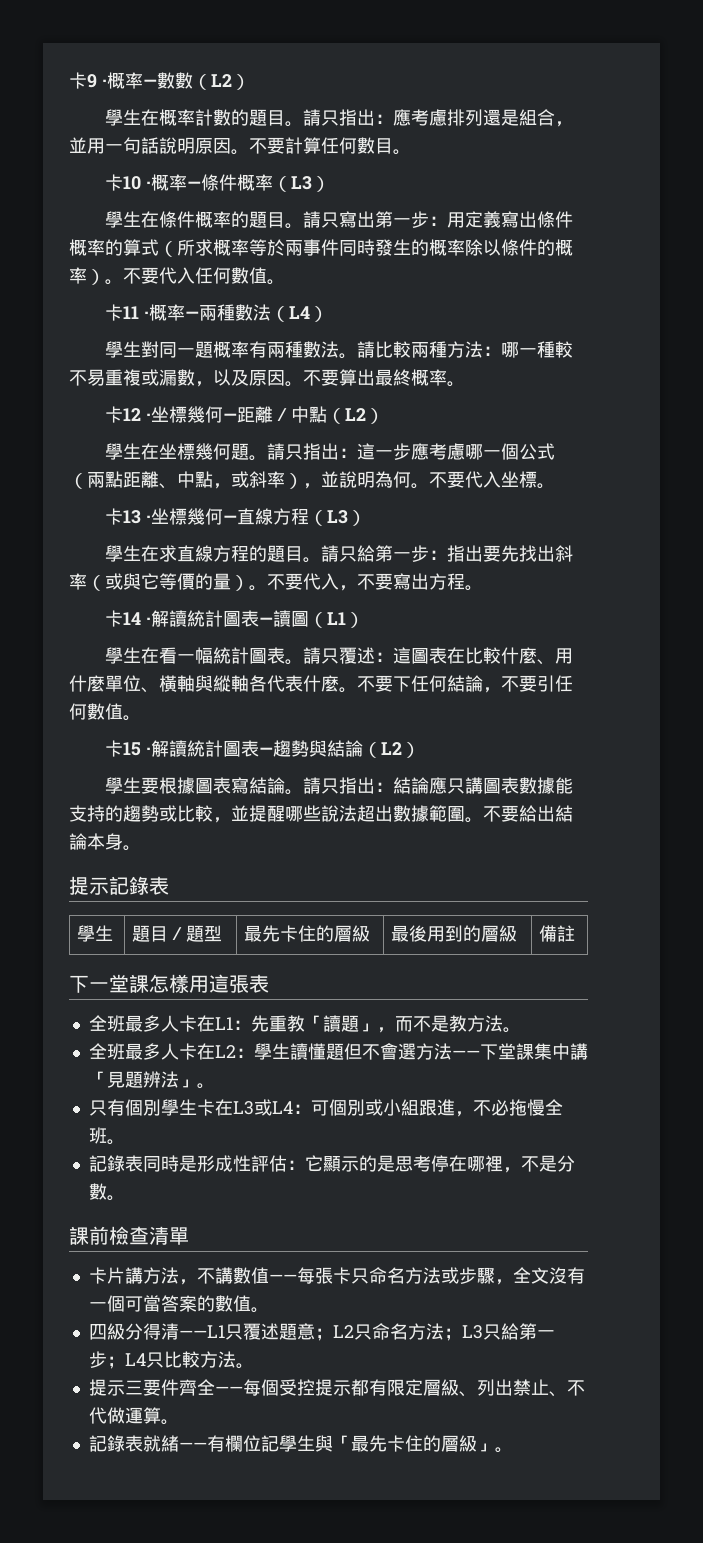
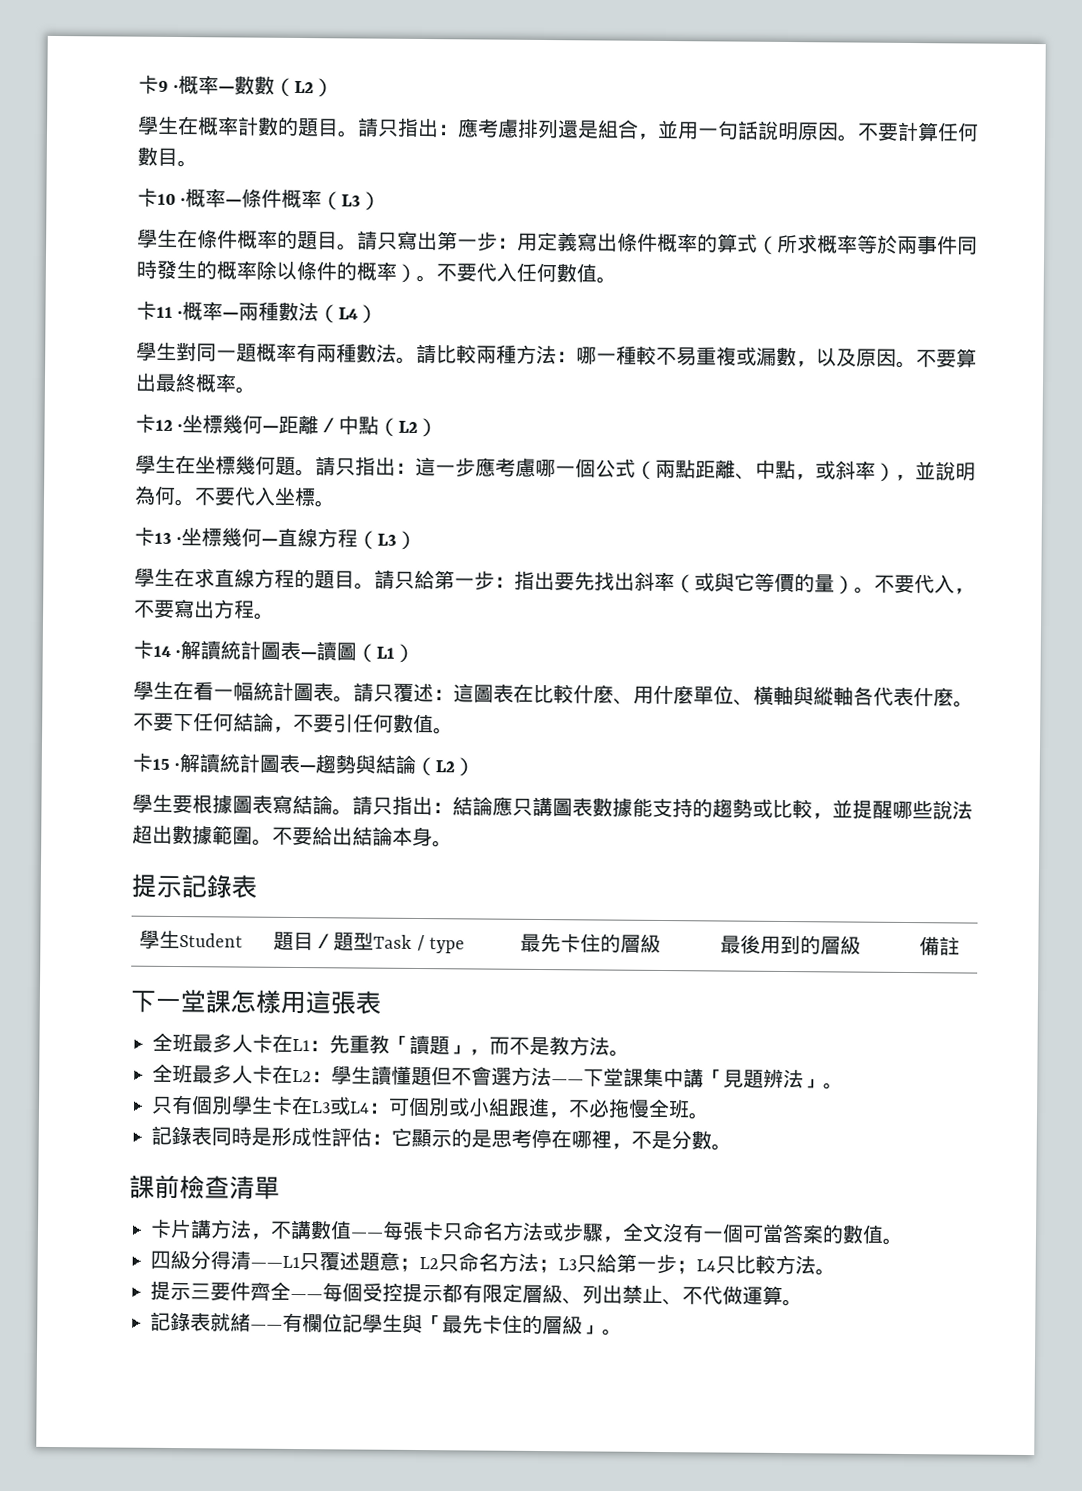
- 學生 | 題目／題型 | 最先卡住的層級 | 最後用到的層級 | 備註
+ 學生Student | 題目／題型Task / type | 最先卡住的層級 | 最後用到的層級 | 備註

